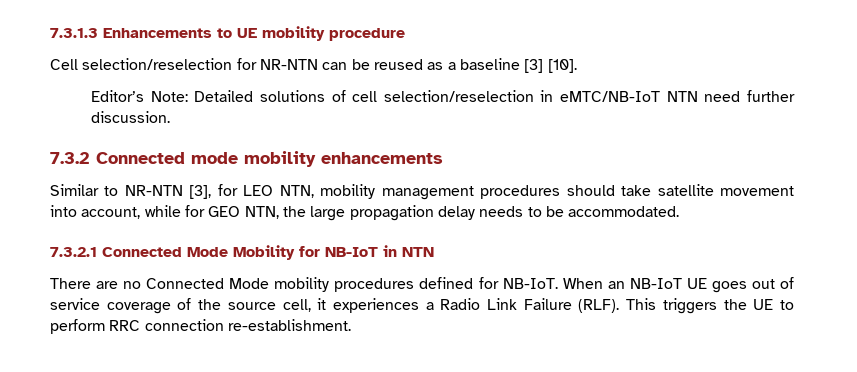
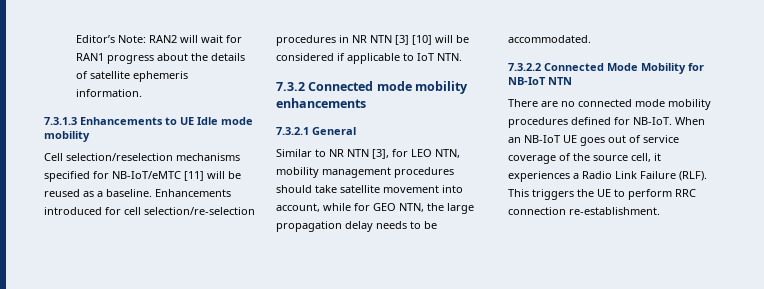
+ Editor’s Note: RAN2 will wait for RAN1 progress about the details of satellite ephemeris information.
- 7.3.1.3 Enhancements to UE mobility procedure
+ 7.3.1.3 Enhancements to UE Idle mode mobility
- Cell selection/reselection for NR-NTN can be reused as a baseline [3] [10].
- Editor’s Note: Detailed solutions of cell selection/reselection in eMTC/NB-IoT NTN need further discussion.
+ Cell selection/reselection mechanisms specified for NB-IoT/eMTC [11] will be reused as a baseline. Enhancements introduced for cell selection/re-selection procedures in NR NTN [3] [10] will be considered if applicable to IoT NTN.
+ 7.3.2.1 General
- Similar to NR-NTN [3], for LEO NTN, mobility management procedures should take satellite movement into account, while for GEO NTN, the large propagation delay needs to be accommodated.
+ Similar to NR NTN [3], for LEO NTN, mobility management procedures should take satellite movement into account, while for GEO NTN, the large propagation delay needs to be accommodated.
- 7.3.2.1 Connected Mode Mobility for NB-IoT in NTN
+ 7.3.2.2 Connected Mode Mobility for NB-IoT NTN
- There are no Connected Mode mobility procedures defined for NB-IoT.
+ There are no connected mode mobility procedures defined for NB-IoT.

